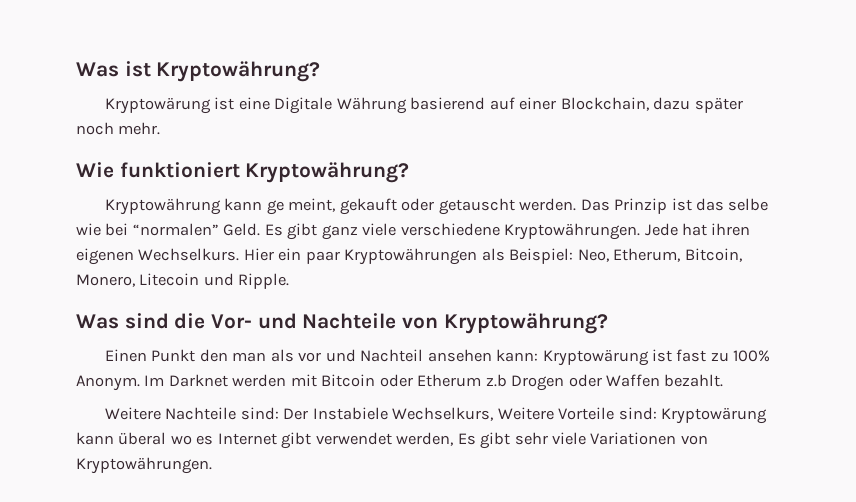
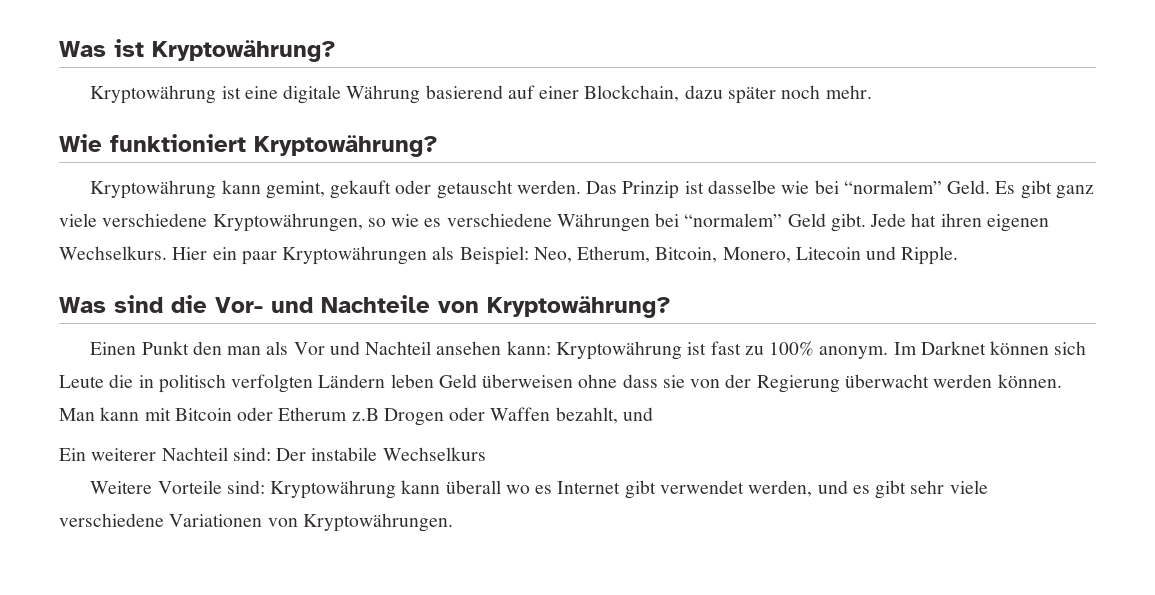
- Kryptowärung ist eine Digitale Währung basierend auf einer Blockchain, dazu später noch mehr.
+ Kryptowährung ist eine digitale Währung basierend auf einer Blockchain, dazu später noch mehr.
- Kryptowährung kann ge meint, gekauft oder getauscht werden.
+ Kryptowährung kann gemint, gekauft oder getauscht werden.
- Das Prinzip ist das selbe wie bei “normalen” Geld.
+ Das Prinzip ist dasselbe wie bei “normalem” Geld.
- Es gibt ganz viele verschiedene Kryptowährungen.
+ Es gibt ganz viele verschiedene Kryptowährungen, so wie es verschiedene Währungen bei “normalem” Geld gibt.
- Einen Punkt den man als vor und Nachteil ansehen kann: Kryptowärung ist fast zu 100% Anonym.
+ Einen Punkt den man als Vor und Nachteil ansehen kann: Kryptowährung ist fast zu 100% anonym.
- Im Darknet werden mit Bitcoin oder Etherum z.b Drogen oder Waffen bezahlt.
- Weitere Nachteile sind: Der Instabiele Wechselkurs, Weitere Vorteile sind: Kryptowärung kann überal wo es Internet gibt verwendet werden, Es gibt sehr viele Variationen von Kryptowährungen.
+ Im Darknet können sich Leute die in politisch verfolgten Ländern leben Geld überweisen ohne dass sie von der Regierung überwacht werden können. Man kann mit Bitcoin oder Etherum z.B Drogen oder Waffen bezahlt, und
+ Ein weiterer Nachteil sind: Der instabile Wechselkurs
+ Weitere Vorteile sind: Kryptowährung kann überall wo es Internet gibt verwendet werden, und es gibt sehr viele verschiedene Variationen von Kryptowährungen.

